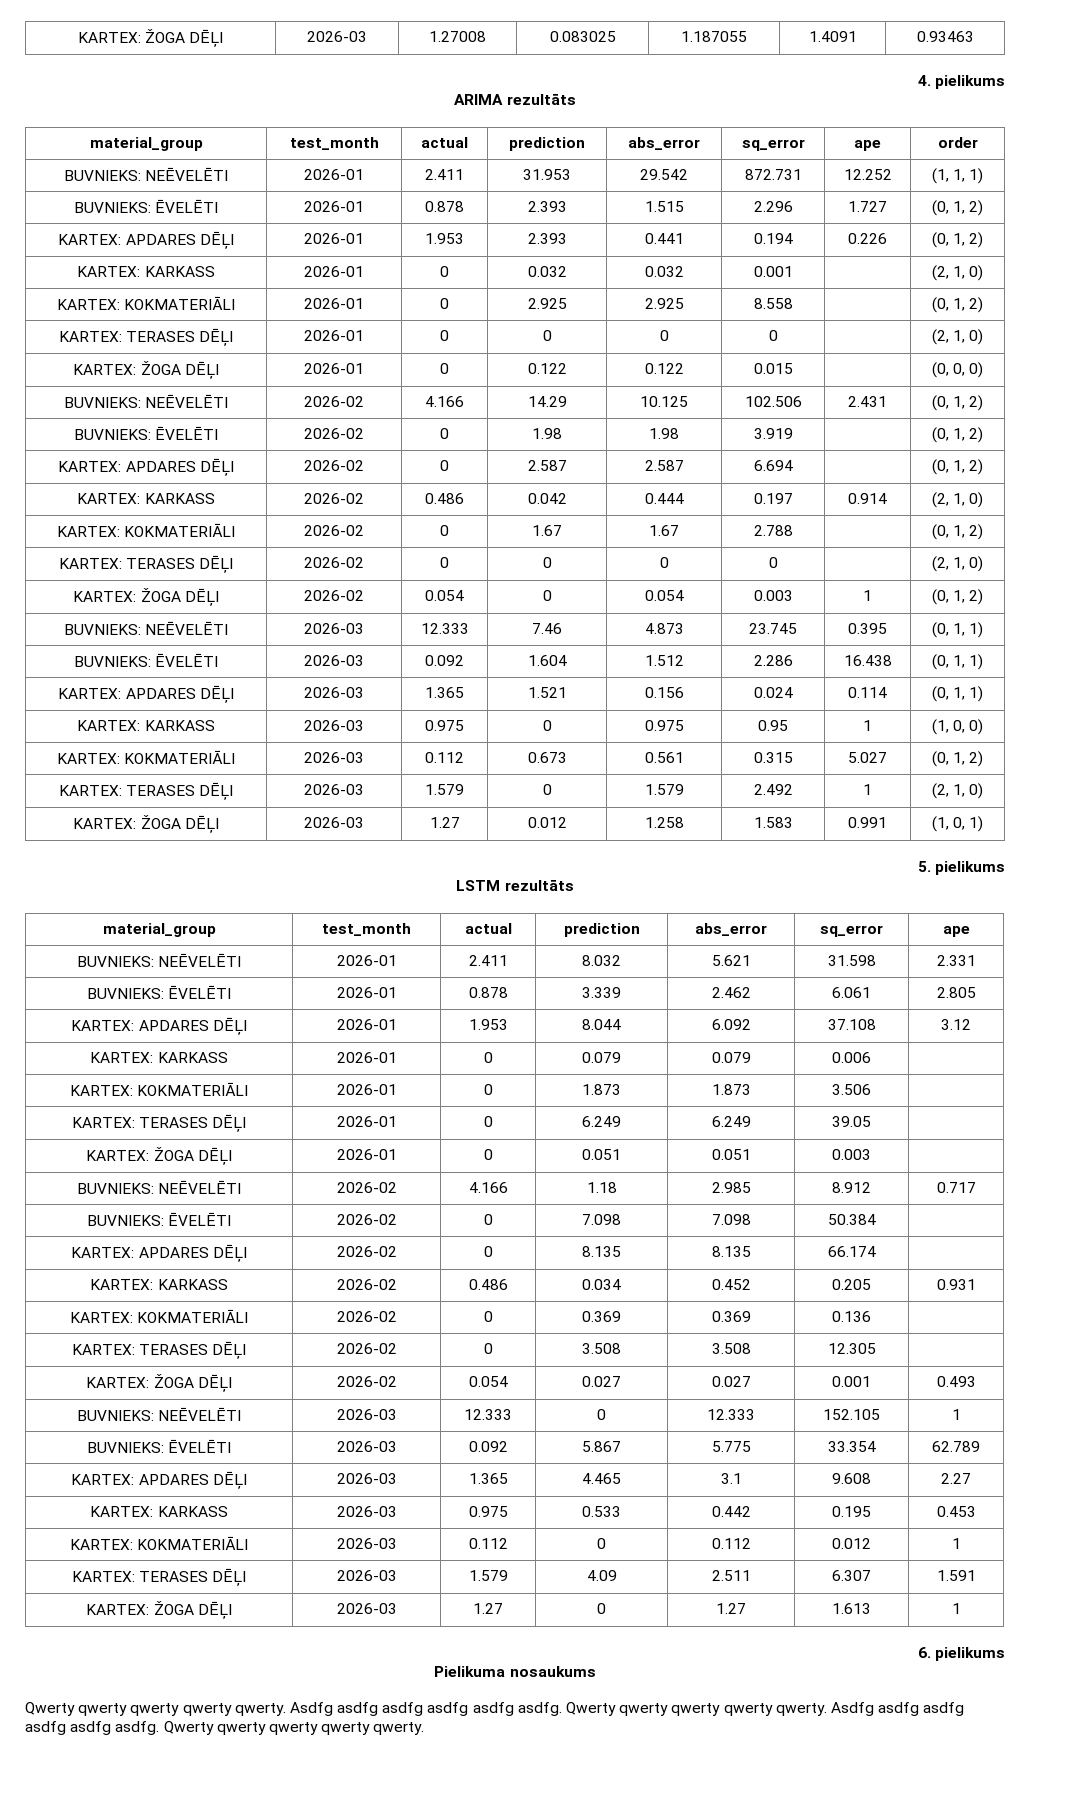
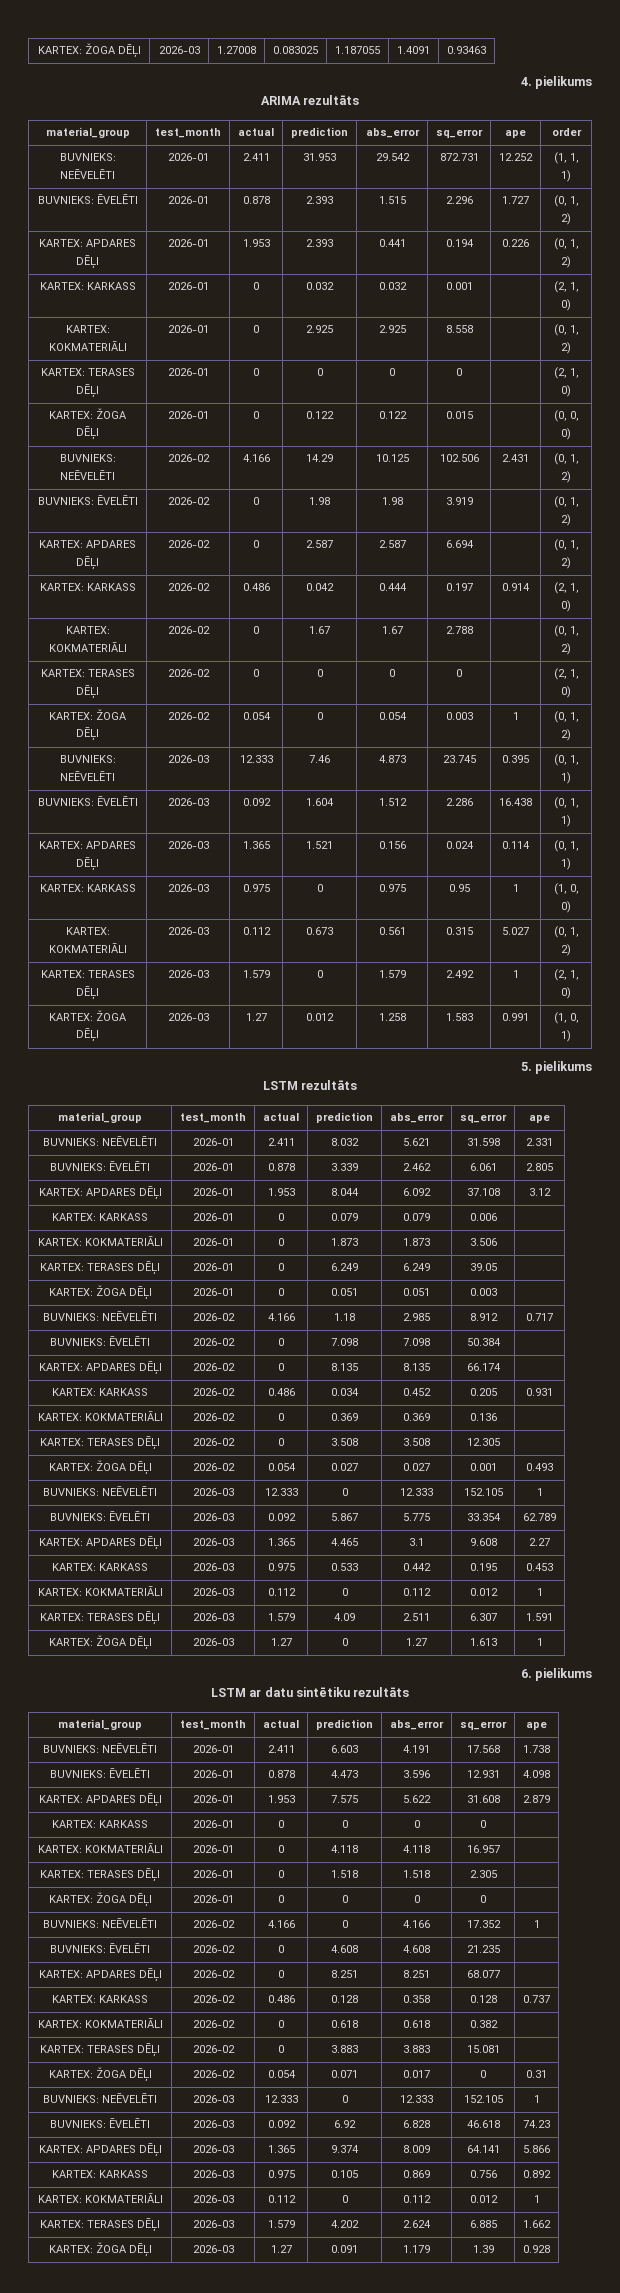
- Pielikuma nosaukums
- Qwerty qwerty qwerty qwerty qwerty. Asdfg asdfg asdfg asdfg asdfg asdfg. Qwerty qwerty qwerty qwerty qwerty. Asdfg asdfg asdfg asdfg asdfg asdfg. Qwerty qwerty qwerty qwerty qwerty.
+ LSTM ar datu sintētiku rezultāts
+ material_group | test_month | actual | prediction | abs_error | sq_error | ape
+ BUVNIEKS: NEĒVELĒTI | 2026-01 | 2.411 | 6.603 | 4.191 | 17.568 | 1.738
+ BUVNIEKS: ĒVELĒTI | 2026-01 | 0.878 | 4.473 | 3.596 | 12.931 | 4.098
+ KARTEX: APDARES DĒĻI | 2026-01 | 1.953 | 7.575 | 5.622 | 31.608 | 2.879
+ KARTEX: KARKASS | 2026-01 | 0 | 0 | 0 | 0 |
+ KARTEX: KOKMATERIĀLI | 2026-01 | 0 | 4.118 | 4.118 | 16.957 |
+ KARTEX: TERASES DĒĻI | 2026-01 | 0 | 1.518 | 1.518 | 2.305 |
+ KARTEX: ŽOGA DĒĻI | 2026-01 | 0 | 0 | 0 | 0 |
+ BUVNIEKS: NEĒVELĒTI | 2026-02 | 4.166 | 0 | 4.166 | 17.352 | 1
+ BUVNIEKS: ĒVELĒTI | 2026-02 | 0 | 4.608 | 4.608 | 21.235 |
+ KARTEX: APDARES DĒĻI | 2026-02 | 0 | 8.251 | 8.251 | 68.077 |
+ KARTEX: KARKASS | 2026-02 | 0.486 | 0.128 | 0.358 | 0.128 | 0.737
+ KARTEX: KOKMATERIĀLI | 2026-02 | 0 | 0.618 | 0.618 | 0.382 |
+ KARTEX: TERASES DĒĻI | 2026-02 | 0 | 3.883 | 3.883 | 15.081 |
+ KARTEX: ŽOGA DĒĻI | 2026-02 | 0.054 | 0.071 | 0.017 | 0 | 0.31
+ BUVNIEKS: NEĒVELĒTI | 2026-03 | 12.333 | 0 | 12.333 | 152.105 | 1
+ BUVNIEKS: ĒVELĒTI | 2026-03 | 0.092 | 6.92 | 6.828 | 46.618 | 74.23
+ KARTEX: APDARES DĒĻI | 2026-03 | 1.365 | 9.374 | 8.009 | 64.141 | 5.866
+ KARTEX: KARKASS | 2026-03 | 0.975 | 0.105 | 0.869 | 0.756 | 0.892
+ KARTEX: KOKMATERIĀLI | 2026-03 | 0.112 | 0 | 0.112 | 0.012 | 1
+ KARTEX: TERASES DĒĻI | 2026-03 | 1.579 | 4.202 | 2.624 | 6.885 | 1.662
+ KARTEX: ŽOGA DĒĻI | 2026-03 | 1.27 | 0.091 | 1.179 | 1.39 | 0.928

